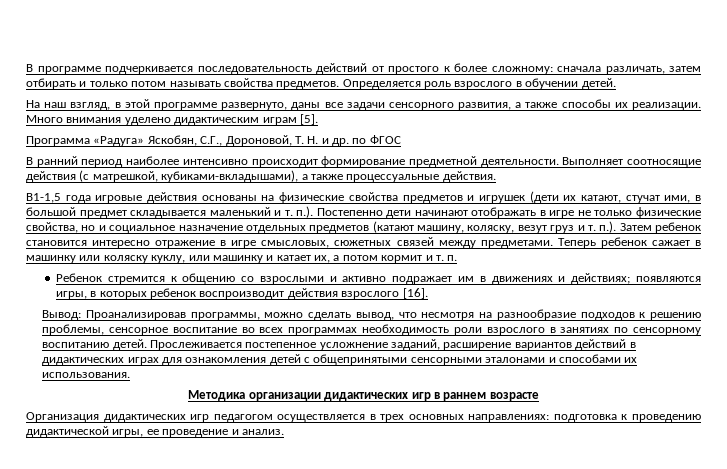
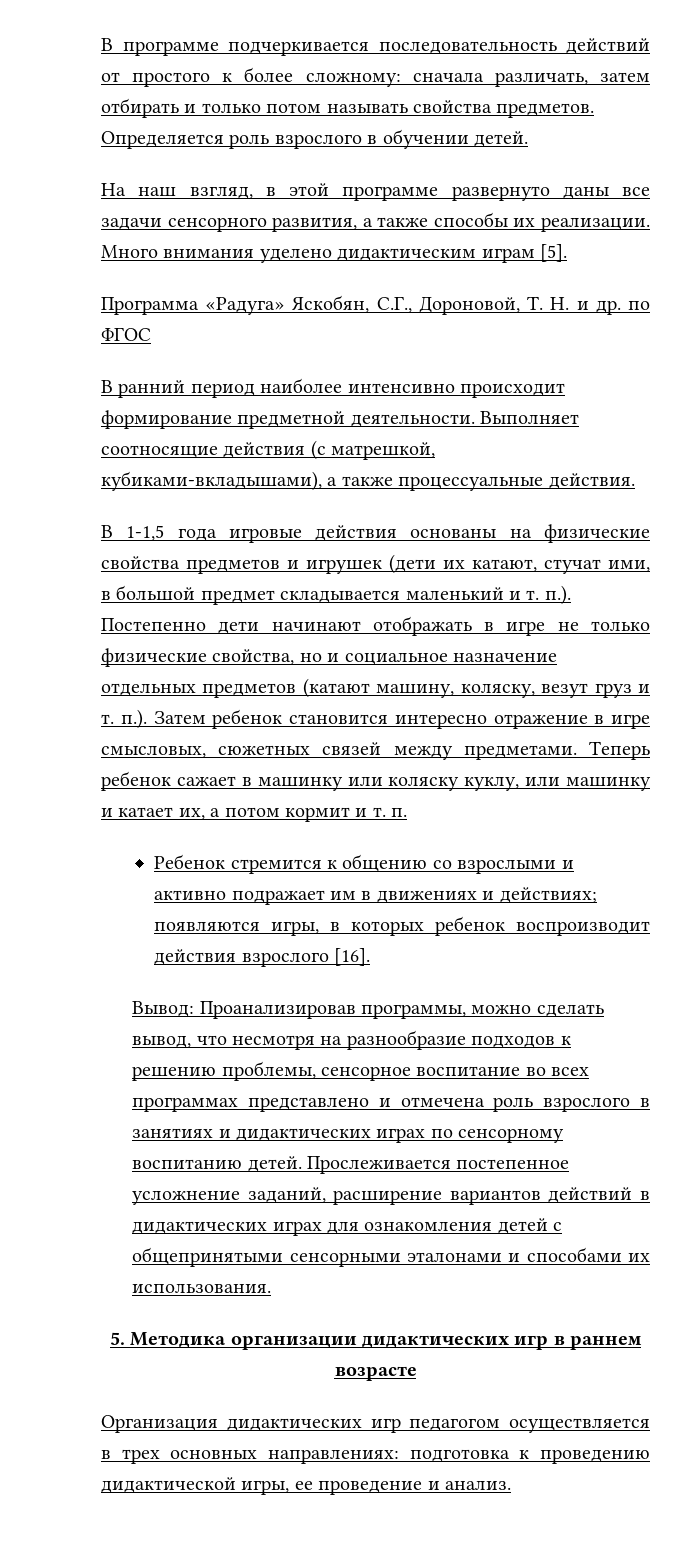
- На наш взгляд, в этой программе развернуто, даны все задачи сенсорного развития, а также способы их реализации.
+ На наш взгляд, в этой программе развернуто даны все задачи сенсорного развития, а также способы их реализации.
- В1-1,5 года игровые действия основаны на физические свойства предметов и игрушек (дети их катают, стучат ими, в большой предмет складывается маленький и т. п.). Постепенно дети начинают отображать в игре не только физические свойства, но и социальное назначение отдельных предметов (катают машину, коляску, везут груз и т. п.). Затем ребенок становится интересно отражение в игре смысловых, сюжетных связей между предметами.
+ В 1-1,5 года игровые действия основаны на физические свойства предметов и игрушек (дети их катают, стучат ими, в большой предмет складывается маленький и т. п.). Постепенно дети начинают отображать в игре не только физические свойства, но и социальное назначение отдельных предметов (катают машину, коляску, везут груз и т. п.). Затем ребенок становится интересно отражение в игре смысловых, сюжетных связей между предметами.
- Вывод: Проанализировав программы, можно сделать вывод, что несмотря на разнообразие подходов к решению проблемы, сенсорное воспитание во всех программах необходимость роли взрослого в занятиях по сенсорному воспитанию детей.
+ Вывод: Проанализировав программы, можно сделать вывод, что несмотря на разнообразие подходов к решению проблемы, сенсорное воспитание во всех программах представлено и отмечена роль взрослого в занятиях и дидактических играх по сенсорному воспитанию детей.
- Методика организации дидактических игр в раннем возрасте
+ 5. Методика организации дидактических игр в раннем возрасте

